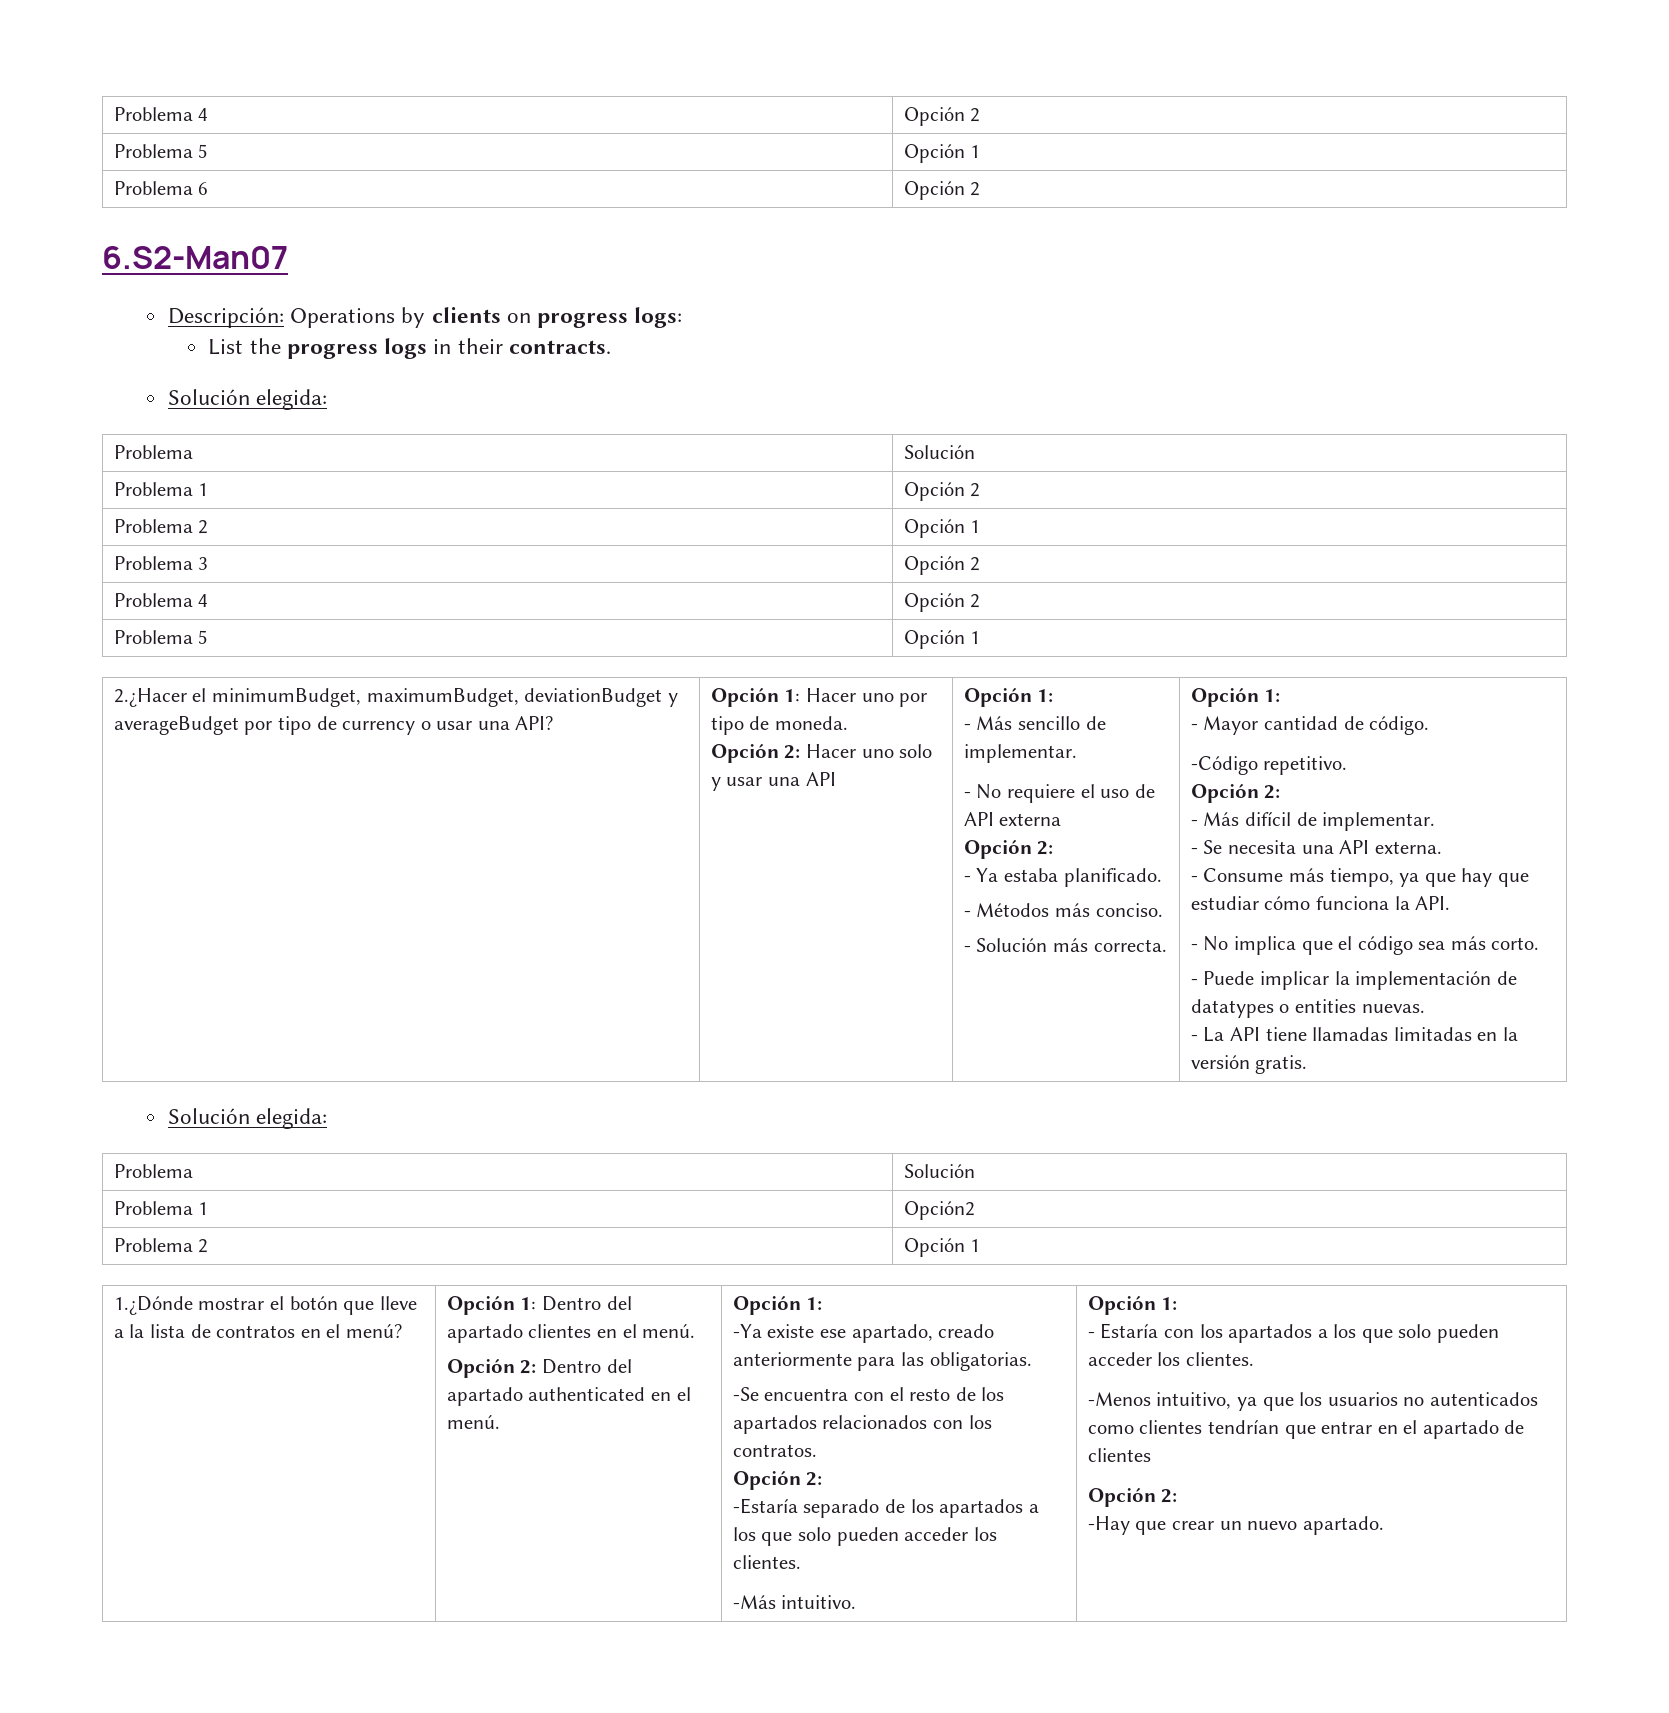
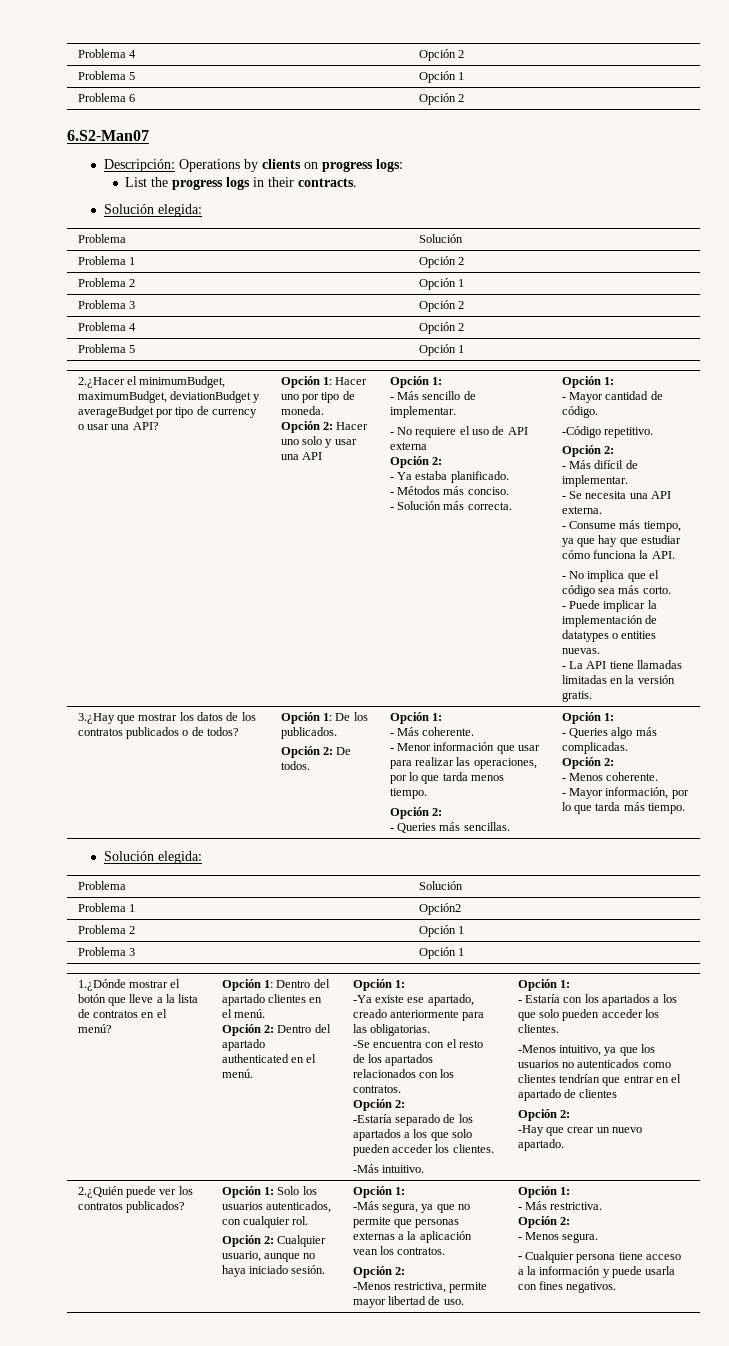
+ 3.¿Hay que mostrar los datos de los contratos publicados o de todos? | Opción 1: De los publicados.
+ Opción 2: De todos. | Opción 1:
+ - Más coherente.
+ - Menor información que usar para realizar las operaciones, por lo que tarda menos tiempo.
+ Opción 2:
+ - Queries más sencillas. | Opción 1:
+ - Queries algo más complicadas.
+ Opción 2:
+ - Menos coherente.
+ - Mayor información, por lo que tarda más tiempo.
+ Problema 3 | Opción 1
+ 2.¿Quién puede ver los contratos publicados? | Opción 1: Solo los usuarios autenticados, con cualquier rol.
+ Opción 2: Cualquier usuario, aunque no haya iniciado sesión. | Opción 1:
+ -Más segura, ya que no permite que personas externas a la aplicación vean los contratos.
+ Opción 2:
+ -Menos restrictiva, permite mayor libertad de uso. | Opción 1:
+ - Más restrictiva.
+ Opción 2:
+ - Menos segura.
+ - Cualquier persona tiene acceso a la información y puede usarla con fines negativos.

